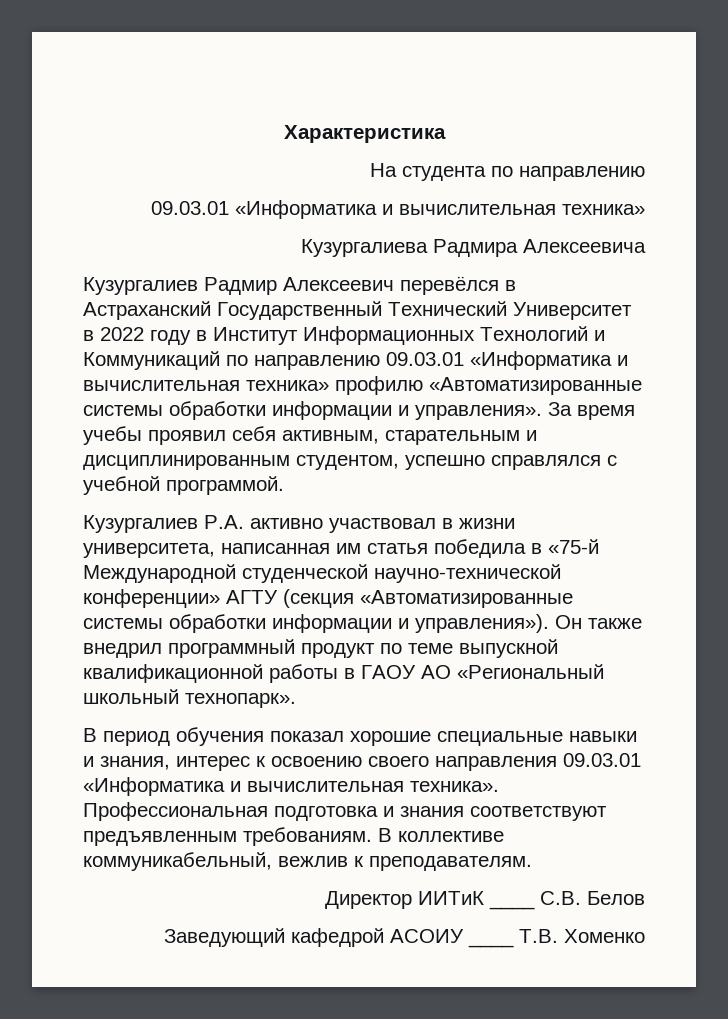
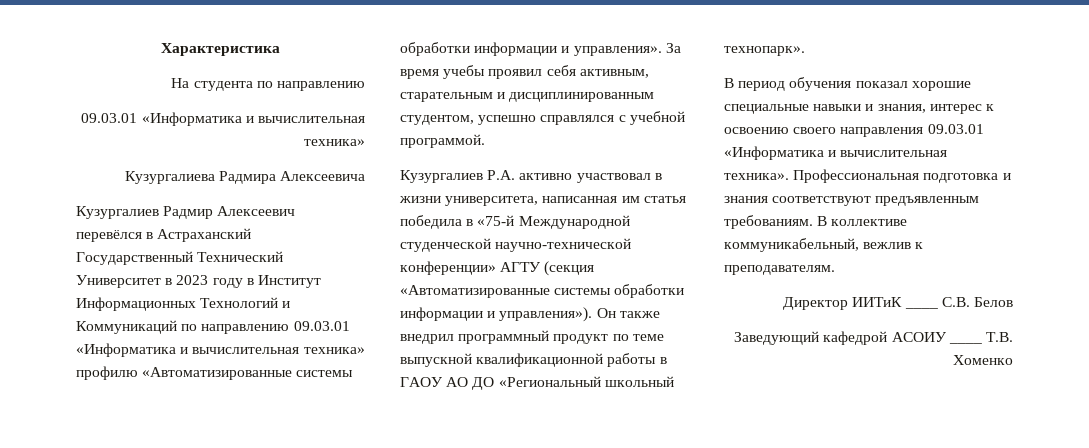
- Кузургалиев Радмир Алексеевич перевёлся в Астраханский Государственный Технический Университет в 2022 году в Институт Информационных Технологий и Коммуникаций по направлению 09.03.01 «Информатика и вычислительная техника» профилю «Автоматизированные системы обработки информации и управления».
+ Кузургалиев Радмир Алексеевич перевёлся в Астраханский Государственный Технический Университет в 2023 году в Институт Информационных Технологий и Коммуникаций по направлению 09.03.01 «Информатика и вычислительная техника» профилю «Автоматизированные системы обработки информации и управления».
- Он также внедрил программный продукт по теме выпускной квалификационной работы в ГАОУ АО «Региональный школьный технопарк».
+ Он также внедрил программный продукт по теме выпускной квалификационной работы в ГАОУ АО ДО «Региональный школьный технопарк».

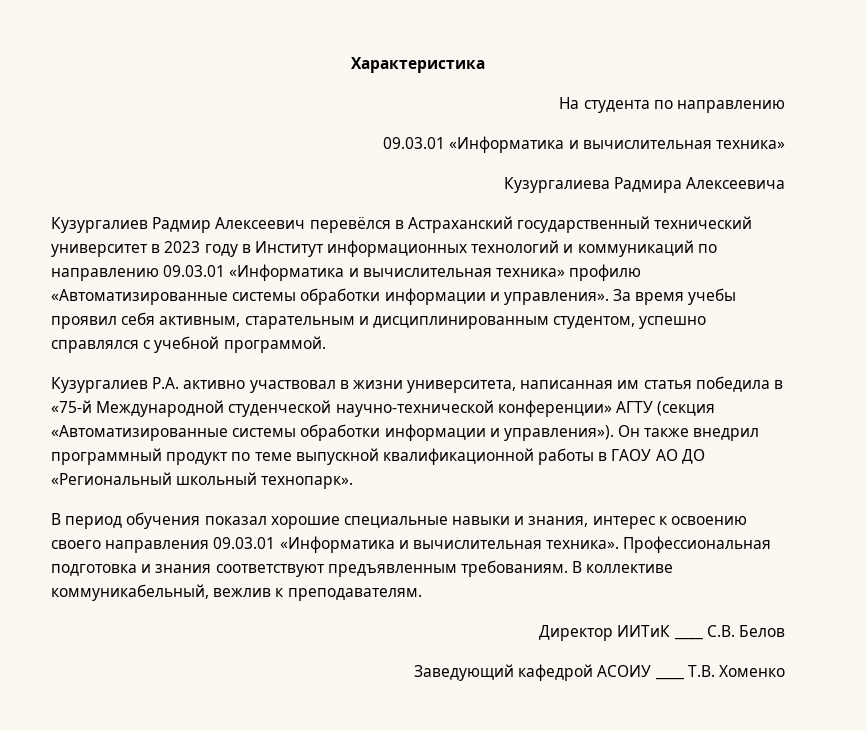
- Кузургалиев Радмир Алексеевич перевёлся в Астраханский Государственный Технический Университет в 2023 году в Институт Информационных Технологий и Коммуникаций по направлению 09.03.01 «Информатика и вычислительная техника» профилю «Автоматизированные системы обработки информации и управления».
+ Кузургалиев Радмир Алексеевич перевёлся в Астраханский государственный технический университет в 2023 году в Институт информационных технологий и коммуникаций по направлению 09.03.01 «Информатика и вычислительная техника» профилю «Автоматизированные системы обработки информации и управления».

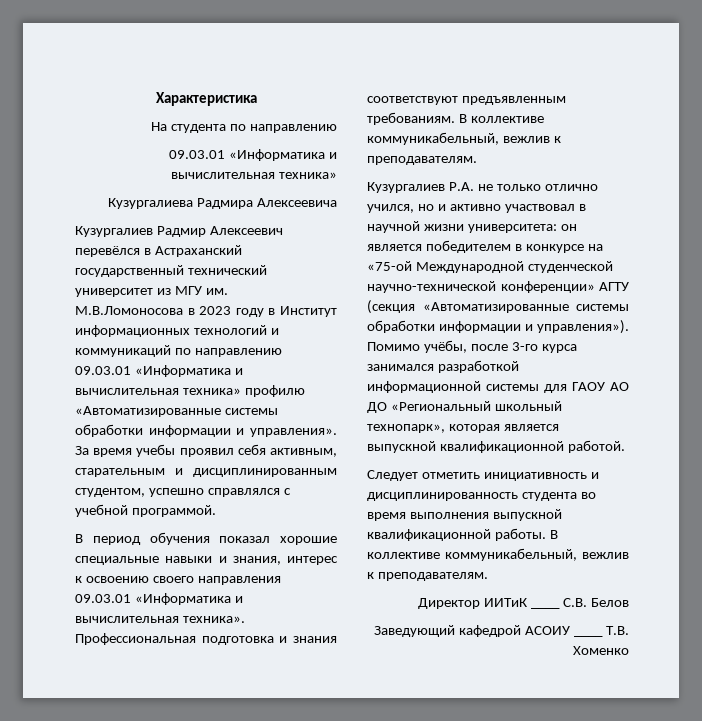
- Кузургалиев Радмир Алексеевич перевёлся в Астраханский государственный технический университет в 2023 году в Институт информационных технологий и коммуникаций по направлению 09.03.01 «Информатика и вычислительная техника» профилю «Автоматизированные системы обработки информации и управления».
+ Кузургалиев Радмир Алексеевич перевёлся в Астраханский государственный технический университет из МГУ им. М.В.Ломоносова в 2023 году в Институт информационных технологий и коммуникаций по направлению 09.03.01 «Информатика и вычислительная техника» профилю «Автоматизированные системы обработки информации и управления».
- Кузургалиев Р.А. активно участвовал в жизни университета, написанная им статья победила в «75-й Международной студенческой научно-технической конференции» АГТУ (секция «Автоматизированные системы обработки информации и управления»). Он также внедрил программный продукт по теме выпускной квалификационной работы в ГАОУ АО ДО «Региональный школьный технопарк».
+ Кузургалиев Р.А. не только отлично учился, но и активно участвовал в научной жизни университета: он является победителем в конкурсе на «75-ой Международной студенческой научно-технической конференции» АГТУ (секция «Автоматизированные системы обработки информации и управления»). Помимо учёбы, после 3-го курса занимался разработкой информационной системы для ГАОУ АО ДО «Региональный школьный технопарк», которая является выпускной квалификационной работой.
+ Следует отметить инициативность и дисциплинированность студента во время выполнения выпускной квалификационной работы. В коллективе коммуникабельный, вежлив к преподавателям.

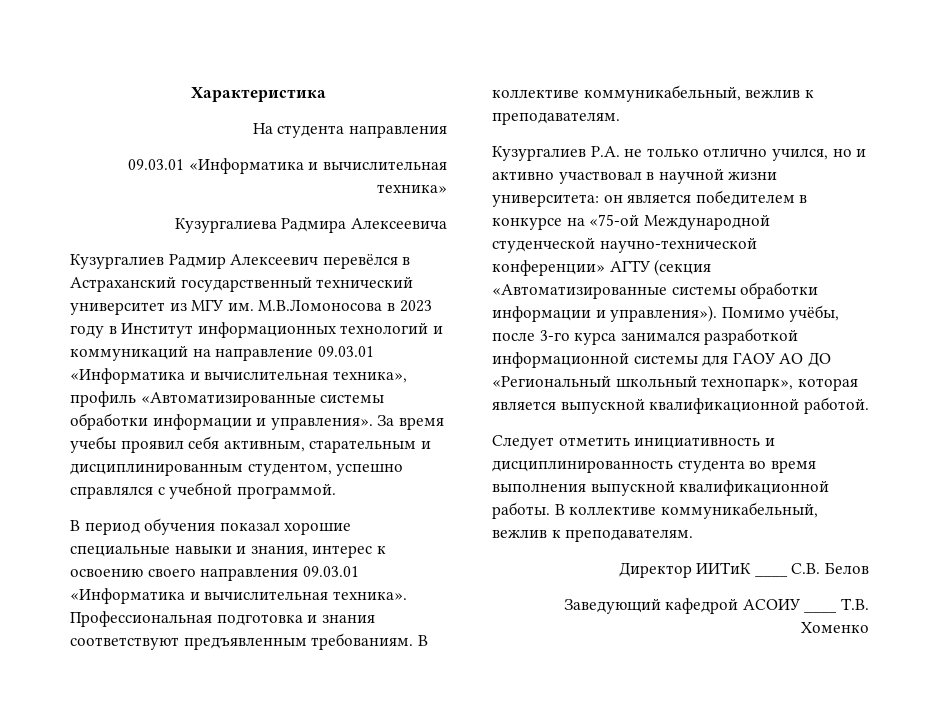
- На студента по направлению
+ На студента направления
- Кузургалиев Радмир Алексеевич перевёлся в Астраханский государственный технический университет из МГУ им. М.В.Ломоносова в 2023 году в Институт информационных технологий и коммуникаций по направлению 09.03.01 «Информатика и вычислительная техника» профилю «Автоматизированные системы обработки информации и управления».
+ Кузургалиев Радмир Алексеевич перевёлся в Астраханский государственный технический университет из МГУ им. М.В.Ломоносова в 2023 году в Институт информационных технологий и коммуникаций на направление 09.03.01 «Информатика и вычислительная техника», профиль «Автоматизированные системы обработки информации и управления».

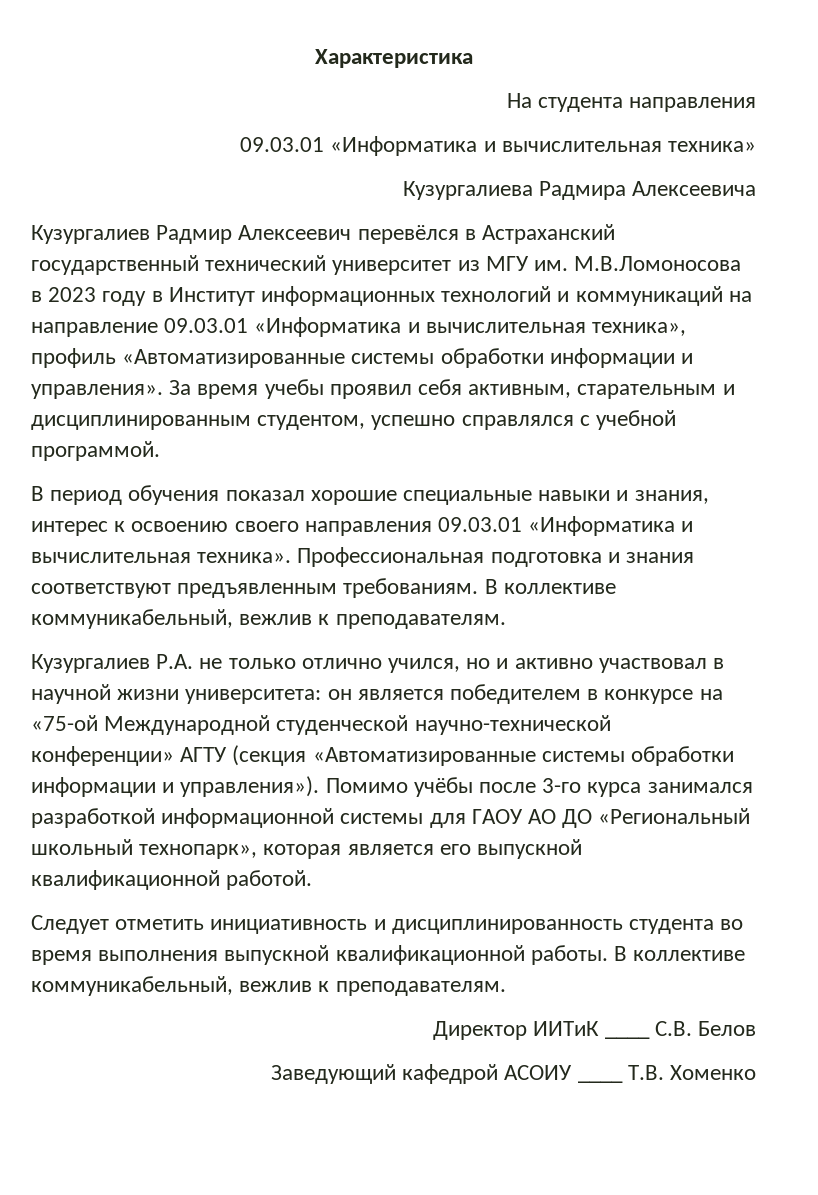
- Помимо учёбы, после 3-го курса занимался разработкой информационной системы для ГАОУ АО ДО «Региональный школьный технопарк», которая является выпускной квалификационной работой.
+ Помимо учёбы после 3-го курса занимался разработкой информационной системы для ГАОУ АО ДО «Региональный школьный технопарк», которая является его выпускной квалификационной работой.

